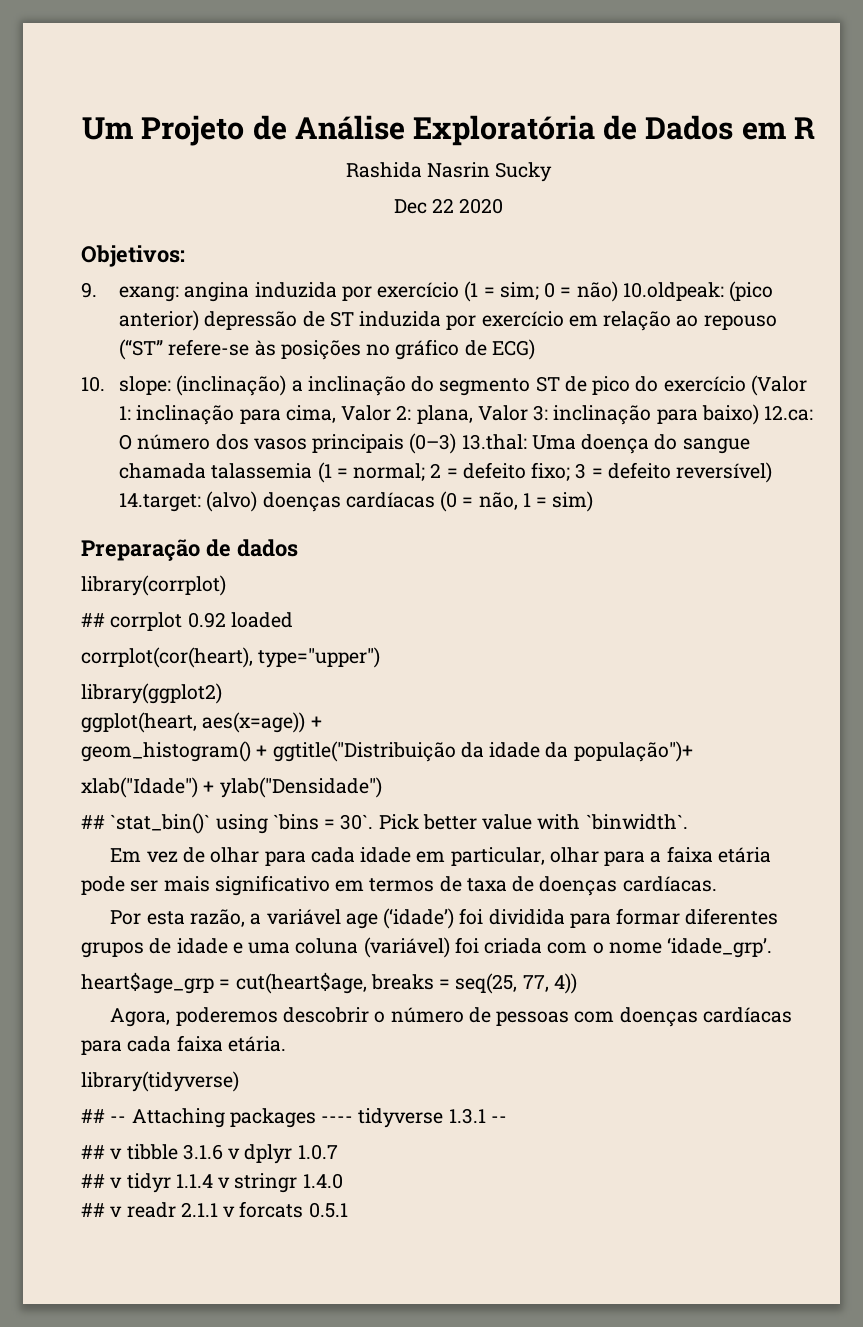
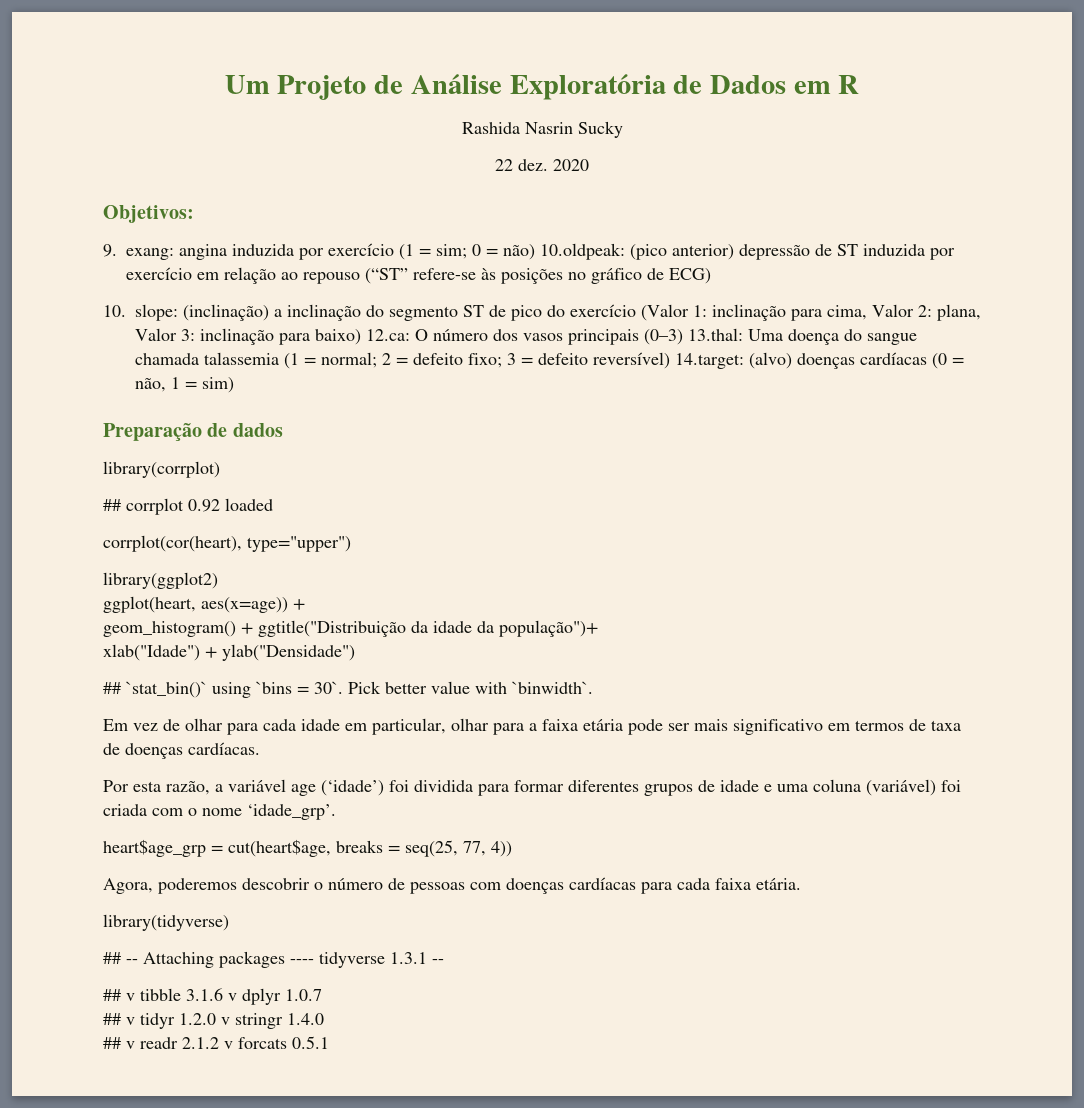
- Dec 22 2020
+ 22 dez. 2020
- ## v tidyr 1.1.4 v stringr 1.4.0
+ ## v tidyr 1.2.0 v stringr 1.4.0
- ## v readr 2.1.1 v forcats 0.5.1
+ ## v readr 2.1.2 v forcats 0.5.1

